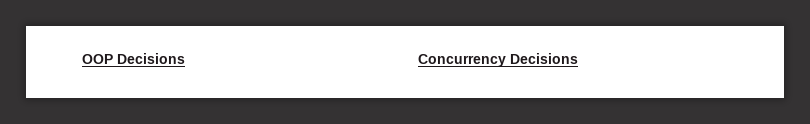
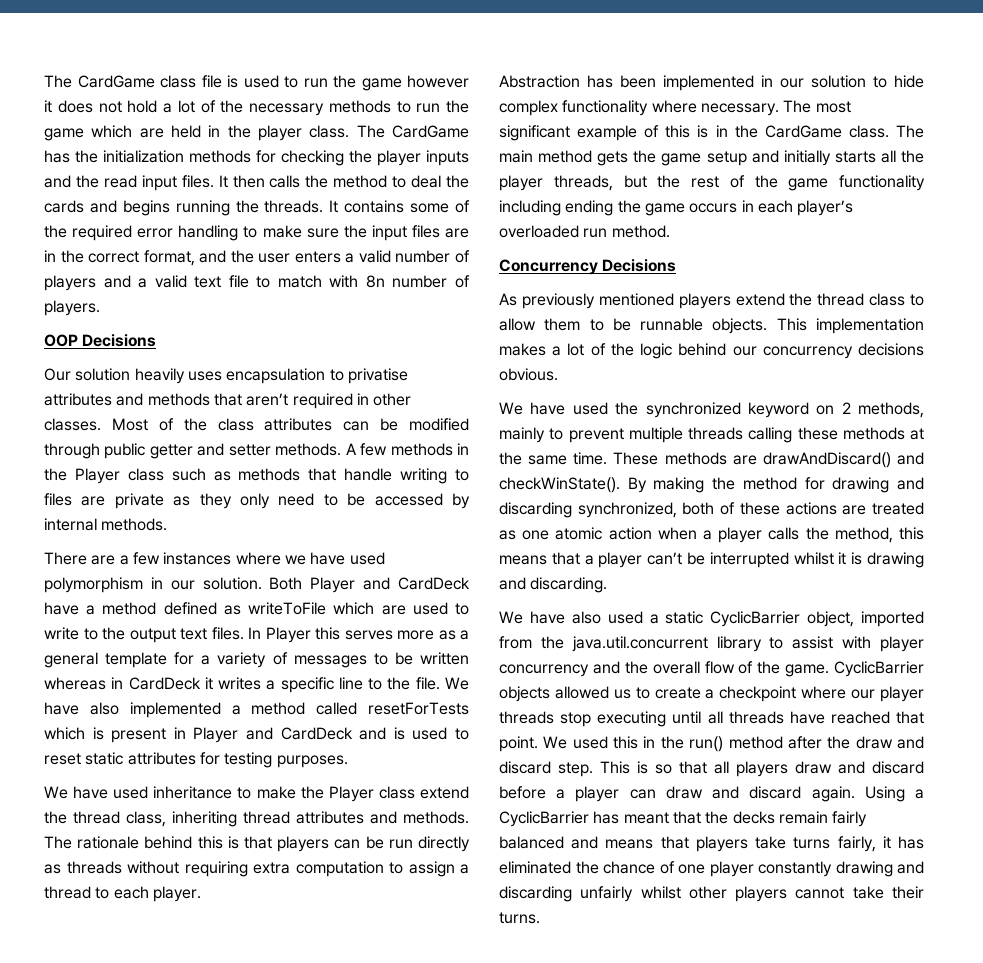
+ The CardGame class file is used to run the game however it does not hold a lot of the necessary methods to run the game which are held in the player class. The CardGame has the initialization methods for checking the player inputs and the read input files. It then calls the method to deal the cards and begins running the threads. It contains some of the required error handling to make sure the input files are in the correct format, and the user enters a valid number of players and a valid text file to match with 8n number of players.
  OOP Decisions
+ Our solution heavily uses encapsulation to privatise attributes and methods that aren’t required in other classes. Most of the class attributes can be modified through public getter and setter methods. A few methods in the Player class such as methods that handle writing to files are private as they only need to be accessed by internal methods.
+ There are a few instances where we have used polymorphism in our solution. Both Player and CardDeck have a method defined as writeToFile which are used to write to the output text files. In Player this serves more as a general template for a variety of messages to be written whereas in CardDeck it writes a specific line to the file. We have also implemented a method called resetForTests which is present in Player and CardDeck and is used to reset static attributes for testing purposes.
+ We have used inheritance to make the Player class extend the thread class, inheriting thread attributes and methods. The rationale behind this is that players can be run directly as threads without requiring extra computation to assign a thread to each player.
+ Abstraction has been implemented in our solution to hide complex functionality where necessary. The most significant example of this is in the CardGame class. The main method gets the game setup and initially starts all the player threads, but the rest of the game functionality including ending the game occurs in each player’s overloaded run method.
  Concurrency Decisions
+ As previously mentioned players extend the thread class to allow them to be runnable objects. This implementation makes a lot of the logic behind our concurrency decisions obvious.
+ We have used the synchronized keyword on 2 methods, mainly to prevent multiple threads calling these methods at the same time. These methods are drawAndDiscard() and checkWinState(). By making the method for drawing and discarding synchronized, both of these actions are treated as one atomic action when a player calls the method, this means that a player can’t be interrupted whilst it is drawing and discarding.
+ We have also used a static CyclicBarrier object, imported from the java.util.concurrent library to assist with player concurrency and the overall flow of the game. CyclicBarrier objects allowed us to create a checkpoint where our player threads stop executing until all threads have reached that point. We used this in the run() method after the draw and discard step. This is so that all players draw and discard before a player can draw and discard again. Using a CyclicBarrier has meant that the decks remain fairly balanced and means that players take turns fairly, it has eliminated the chance of one player constantly drawing and discarding unfairly whilst other players cannot take their turns.

